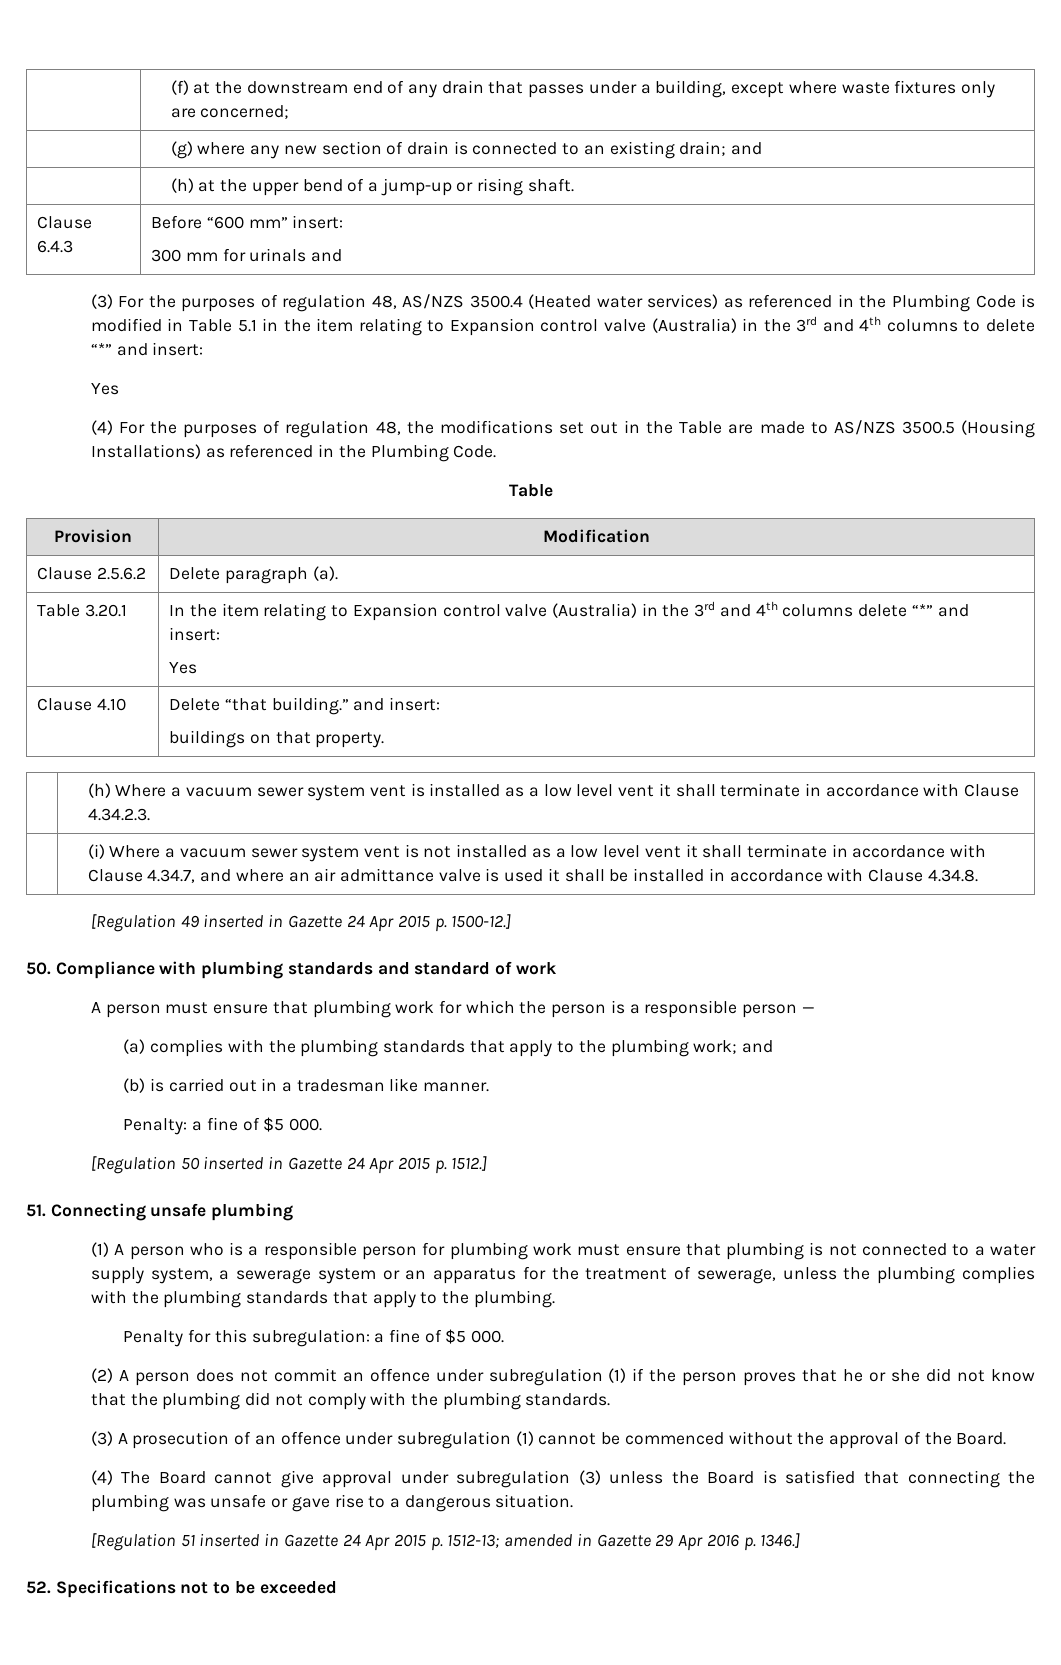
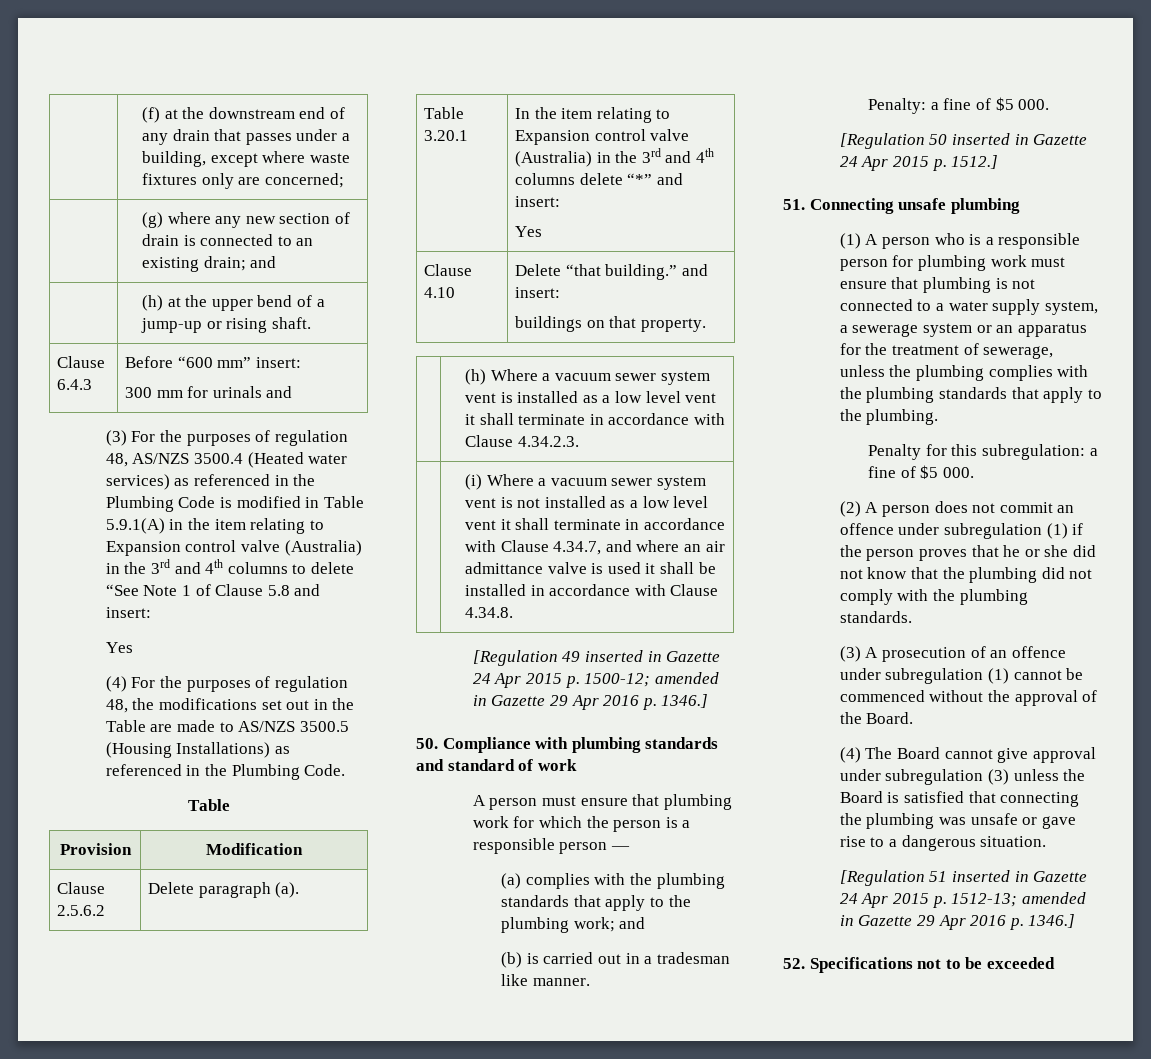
- (3) For the purposes of regulation 48, AS/NZS 3500.4 (Heated water services) as referenced in the Plumbing Code is modified in Table 5.1 in the item relating to Expansion control valve (Australia) in the 3rd and 4th columns to delete “*” and insert:
+ (3) For the purposes of regulation 48, AS/NZS 3500.4 (Heated water services) as referenced in the Plumbing Code is modified in Table 5.9.1(A) in the item relating to Expansion control valve (Australia) in the 3rd and 4th columns to delete “See Note 1 of Clause 5.8 and insert:
- [Regulation 49 inserted in Gazette 24 Apr 2015 p. 1500-12.]
+ [Regulation 49 inserted in Gazette 24 Apr 2015 p. 1500-12; amended in Gazette 29 Apr 2016 p. 1346.]

